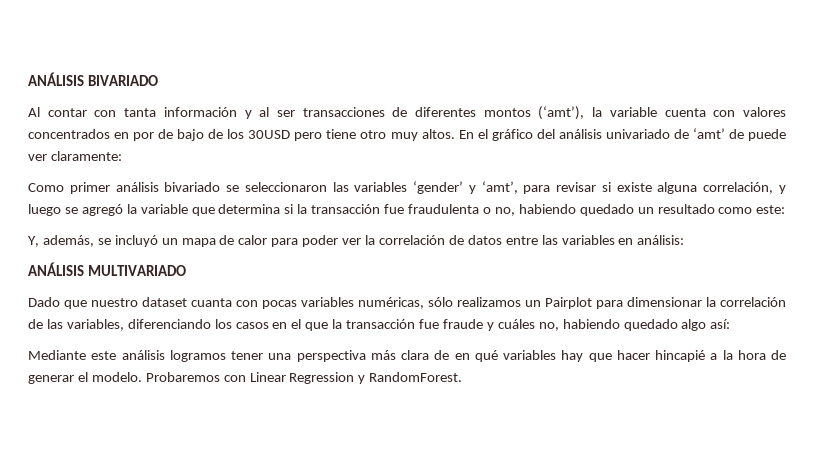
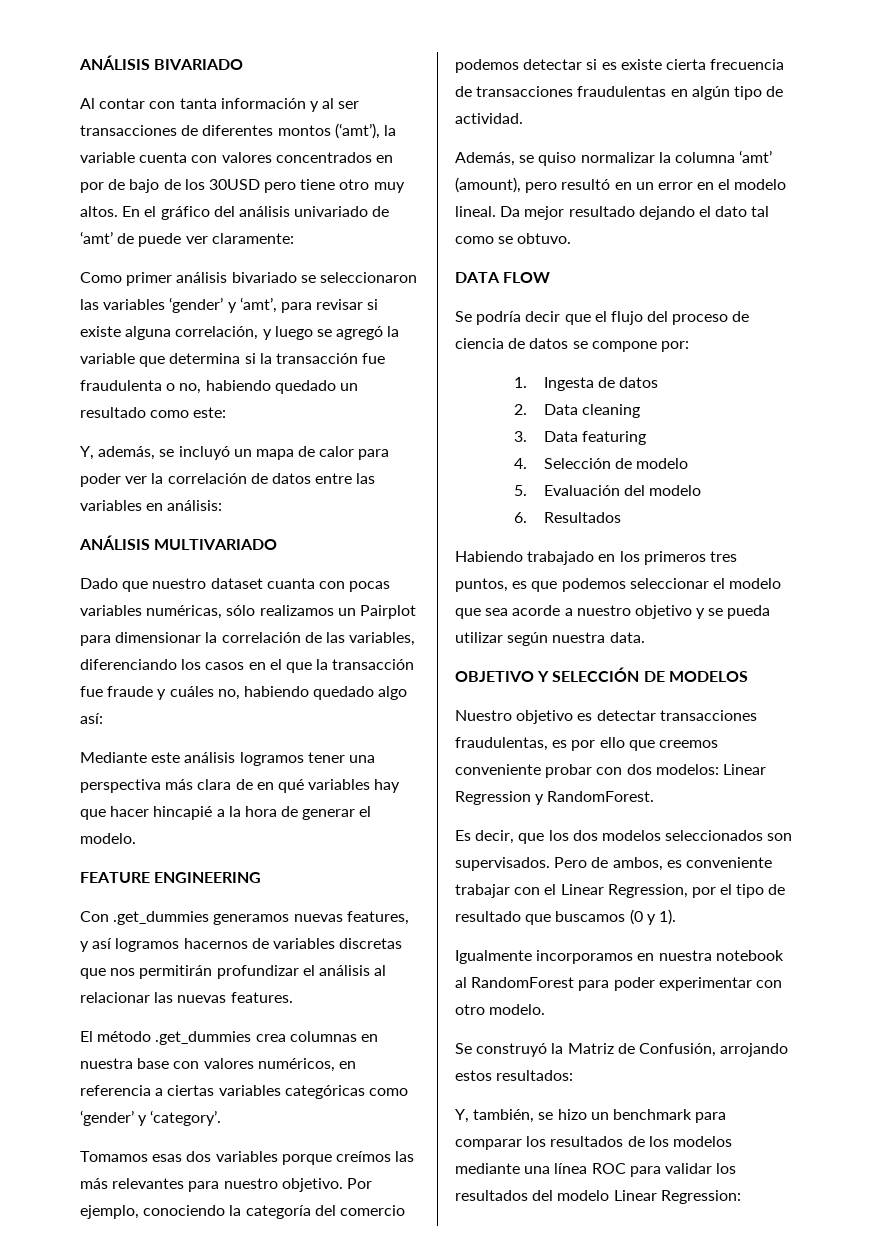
- Mediante este análisis logramos tener una perspectiva más clara de en qué variables hay que hacer hincapié a la hora de generar el modelo. Probaremos con Linear Regression y RandomForest.
+ Mediante este análisis logramos tener una perspectiva más clara de en qué variables hay que hacer hincapié a la hora de generar el modelo.
+ FEATURE ENGINEERING
+ Con .get_dummies generamos nuevas features, y así logramos hacernos de variables discretas que nos permitirán profundizar el análisis al relacionar las nuevas features.
+ El método .get_dummies crea columnas en nuestra base con valores numéricos, en referencia a ciertas variables categóricas como ‘gender’ y ‘category’.
+ Tomamos esas dos variables porque creímos las más relevantes para nuestro objetivo. Por ejemplo, conociendo la categoría del comercio podemos detectar si es existe cierta frecuencia de transacciones fraudulentas en algún tipo de actividad.
+ Además, se quiso normalizar la columna ‘amt’ (amount), pero resultó en un error en el modelo lineal. Da mejor resultado dejando el dato tal como se obtuvo.
+ DATA FLOW
+ Se podría decir que el flujo del proceso de ciencia de datos se compone por:
+ 1. Ingesta de datos
+ 2. Data cleaning
+ 3. Data featuring
+ 4. Selección de modelo
+ 5. Evaluación del modelo
+ 6. Resultados
+ Habiendo trabajado en los primeros tres puntos, es que podemos seleccionar el modelo que sea acorde a nuestro objetivo y se pueda utilizar según nuestra data.
+ OBJETIVO Y SELECCIÓN DE MODELOS
+ Nuestro objetivo es detectar transacciones fraudulentas, es por ello que creemos conveniente probar con dos modelos: Linear Regression y RandomForest.
+ Es decir, que los dos modelos seleccionados son supervisados. Pero de ambos, es conveniente trabajar con el Linear Regression, por el tipo de resultado que buscamos (0 y 1).
+ Igualmente incorporamos en nuestra notebook al RandomForest para poder experimentar con otro modelo.
+ Se construyó la Matriz de Confusión, arrojando estos resultados:
+ Y, también, se hizo un benchmark para comparar los resultados de los modelos mediante una línea ROC para validar los resultados del modelo Linear Regression:

